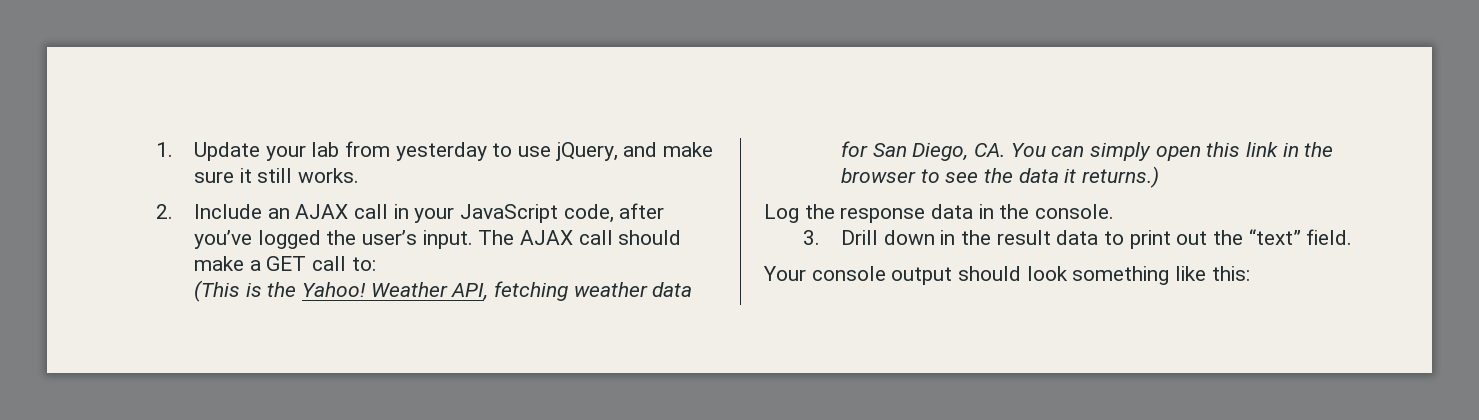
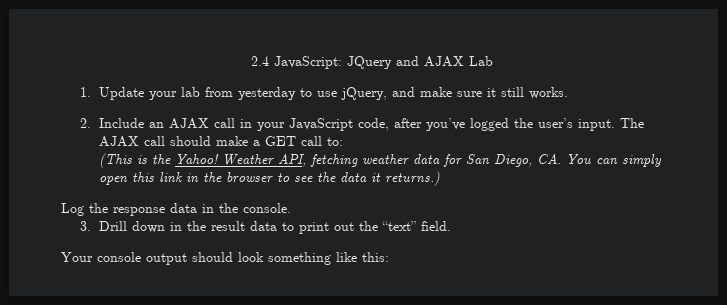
+ 2.4 JavaScript: JQuery and AJAX Lab

